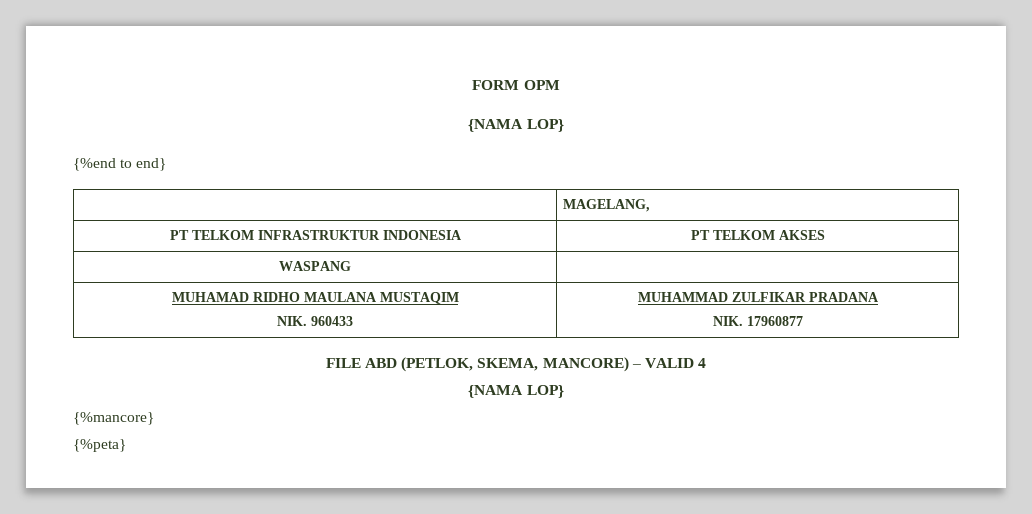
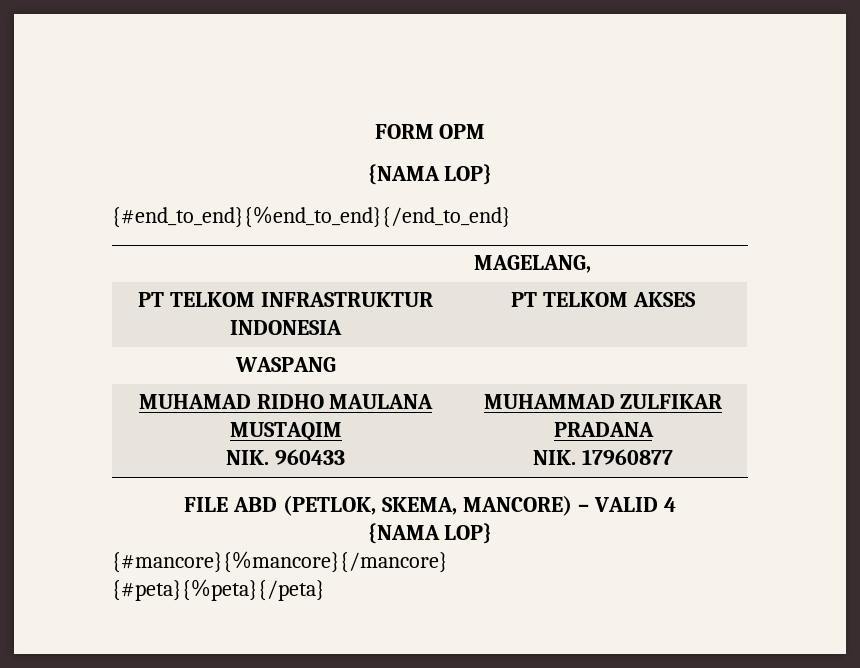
- {%end to end}
+ {#end_to_end}{%end_to_end}{/end_to_end}
- {%mancore}
- {%peta}
+ {#mancore}{%mancore}{/mancore}
+ {#peta}{%peta}{/peta}

